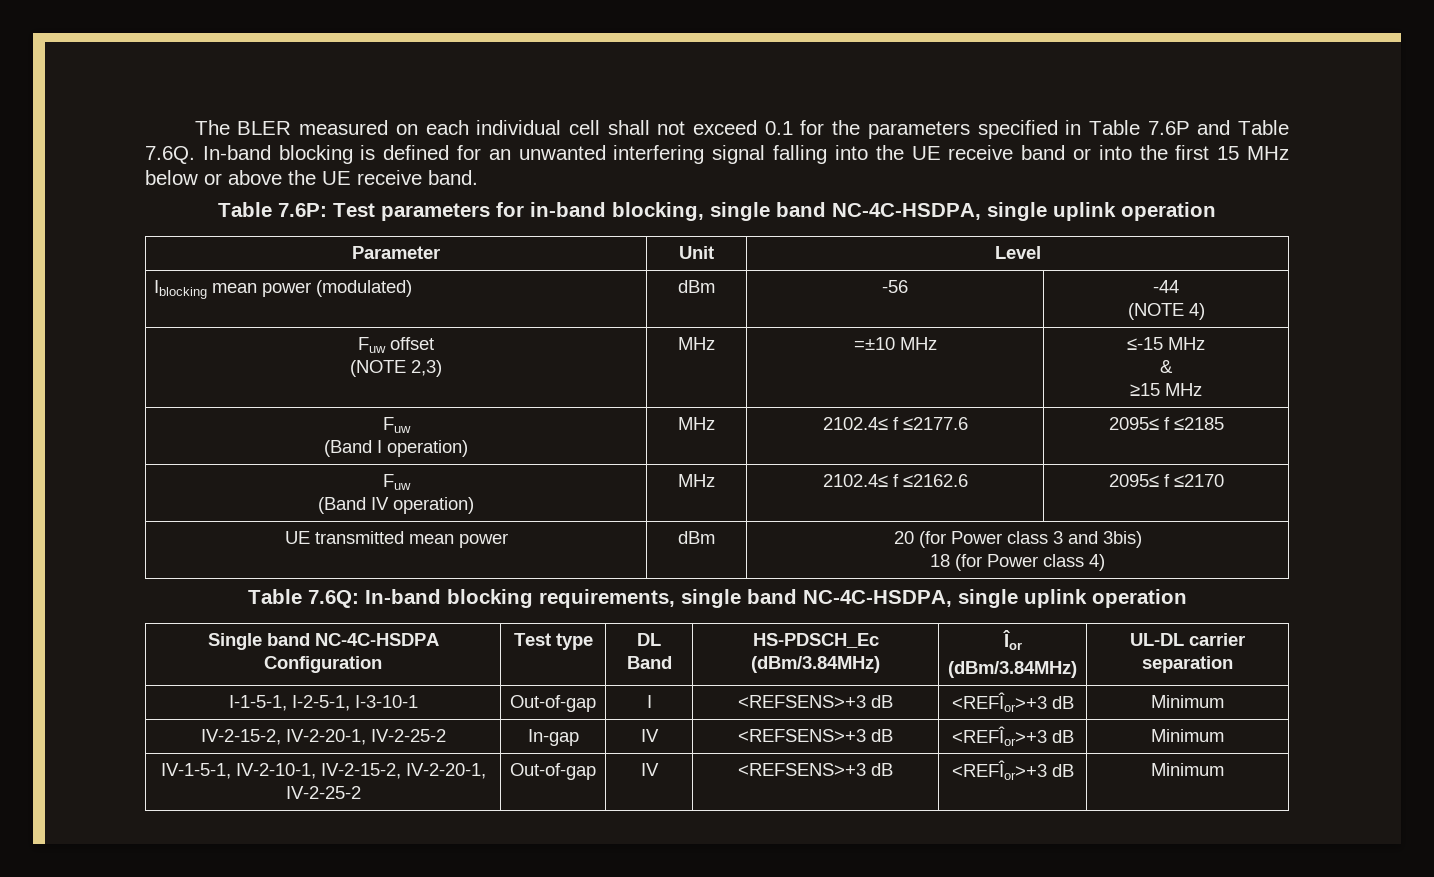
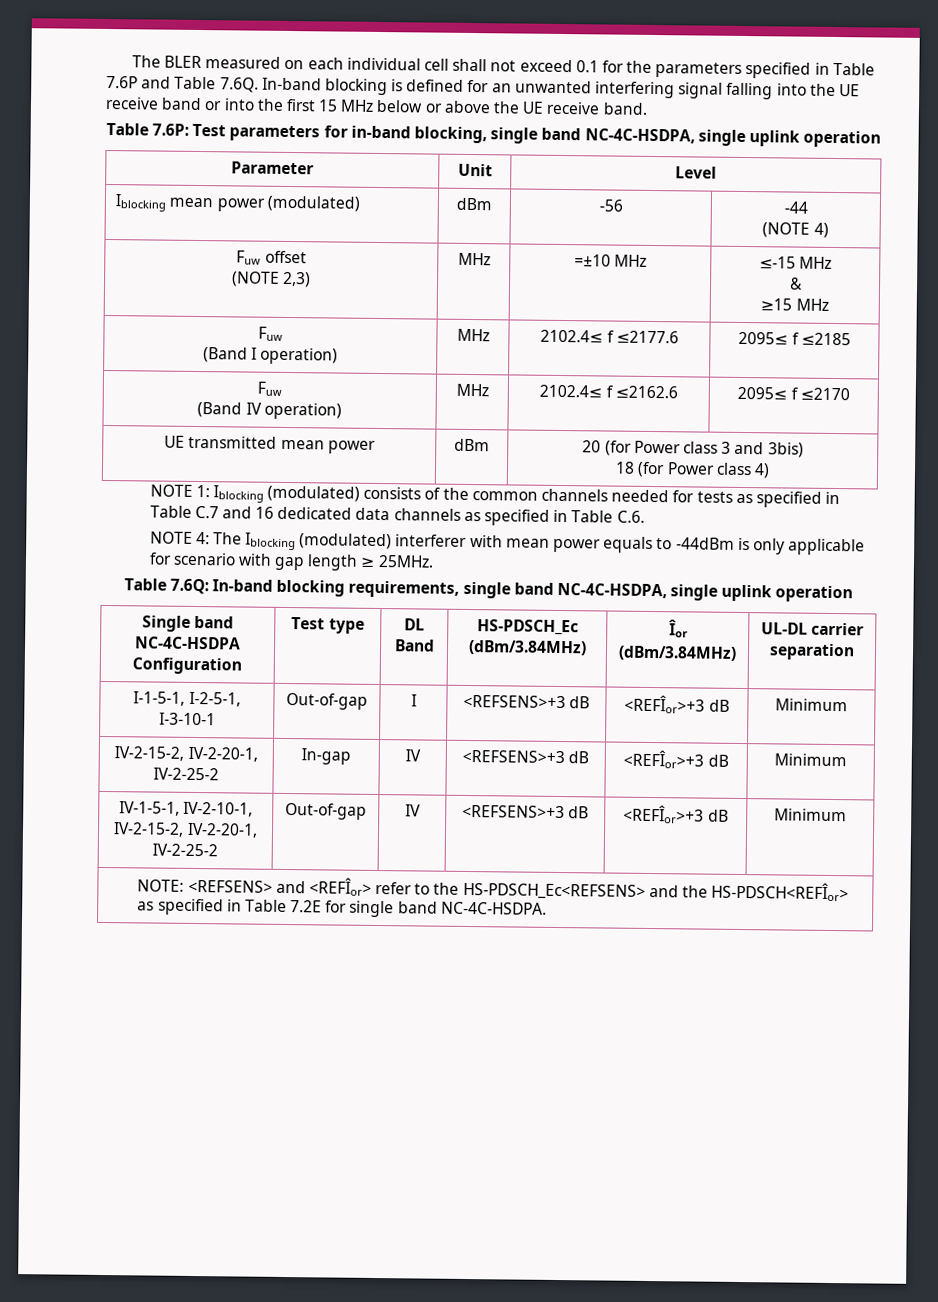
+ NOTE 1: Iblocking (modulated) consists of the common channels needed for tests as specified in Table C.7 and 16 dedicated data channels as specified in Table C.6.
+ NOTE 4: The Iblocking (modulated) interferer with mean power equals to -44dBm is only applicable for scenario with gap length ≥ 25MHz.
+ NOTE: <REFSENS> and <REFÎor> refer to the HS-PDSCH_Ec<REFSENS> and the HS-PDSCH<REFÎor> as specified in Table 7.2E for single band NC-4C-HSDPA.

